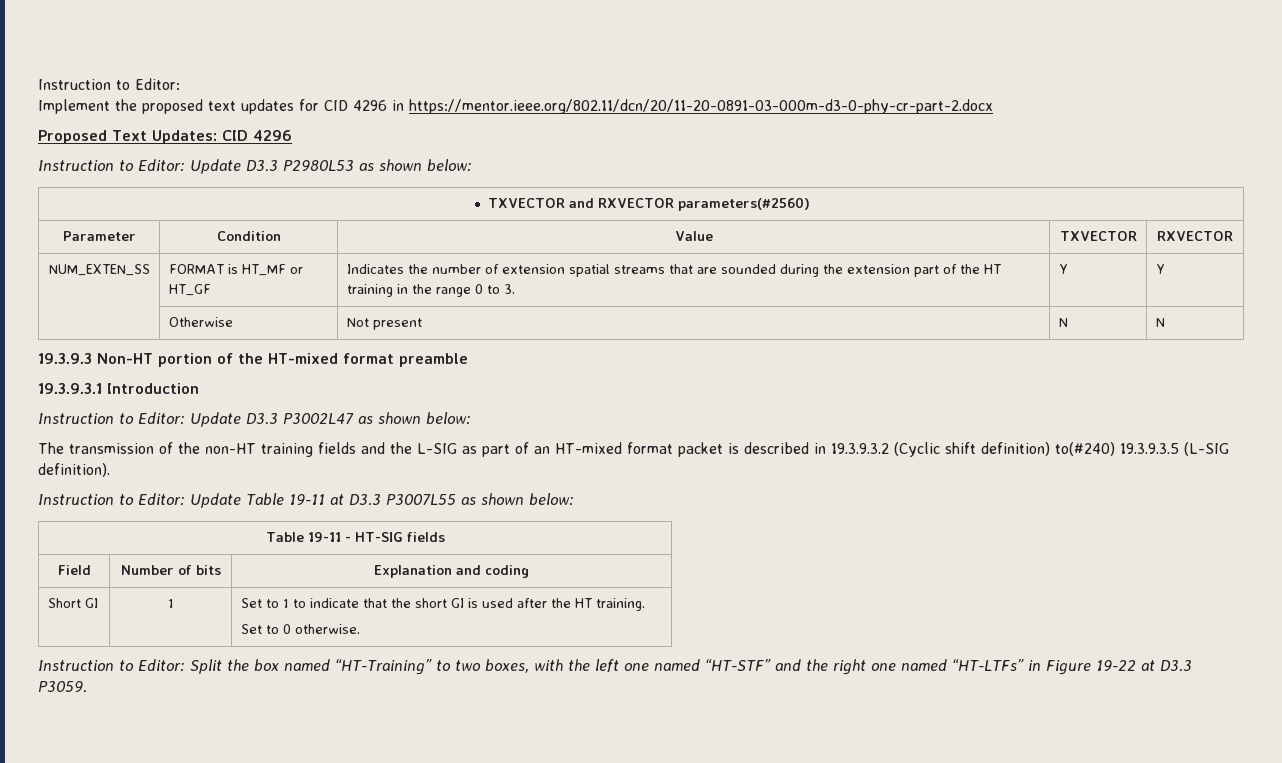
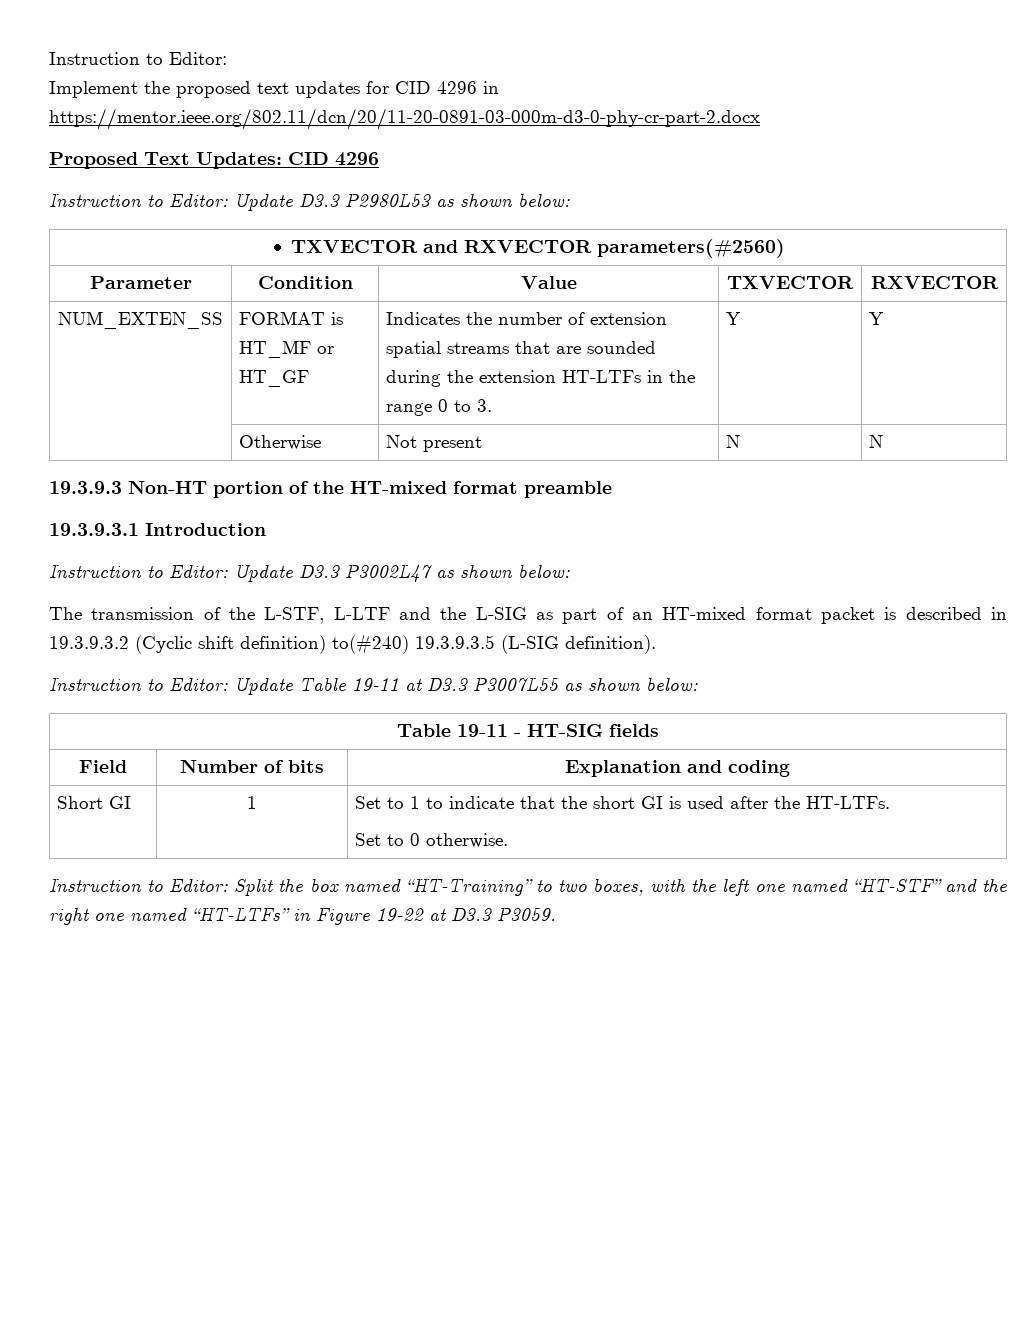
- NUM_EXTEN_SS | FORMAT is HT_MF or HT_GF | Indicates the number of extension spatial streams that are sounded during the extension part of the HT training in the range 0 to 3. | Y | Y
+ NUM_EXTEN_SS | FORMAT is HT_MF or HT_GF | Indicates the number of extension spatial streams that are sounded during the extension HT-LTFs in the range 0 to 3. | Y | Y
- The transmission of the non-HT training fields and the L-SIG as part of an HT-mixed format packet is described in 19.3.9.3.2 (Cyclic shift definition) to(#240) 19.3.9.3.5 (L-SIG definition).
+ The transmission of the L-STF, L-LTF and the L-SIG as part of an HT-mixed format packet is described in 19.3.9.3.2 (Cyclic shift definition) to(#240) 19.3.9.3.5 (L-SIG definition).
- Short GI | 1 | Set to 1 to indicate that the short GI is used after the HT training.
+ Short GI | 1 | Set to 1 to indicate that the short GI is used after the HT-LTFs.

